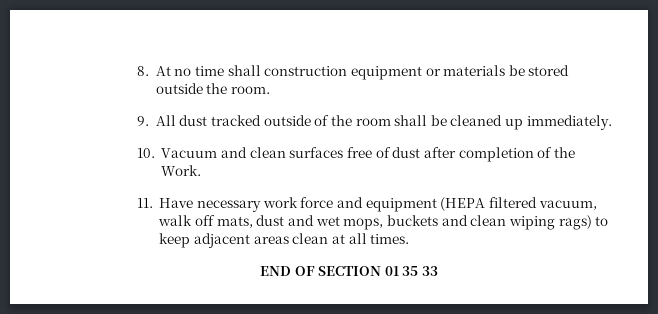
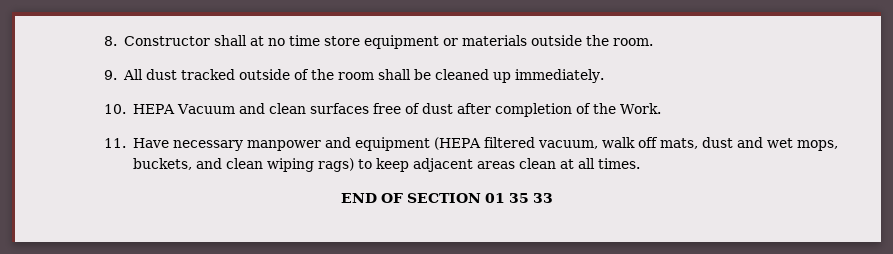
- 8. At no time shall construction equipment or materials be stored outside the room.
+ 8. Constructor shall at no time store equipment or materials outside the room.
- 10. Vacuum and clean surfaces free of dust after completion of the Work.
+ 10. HEPA Vacuum and clean surfaces free of dust after completion of the Work.
- 11. Have necessary work force and equipment (HEPA filtered vacuum, walk off mats, dust and wet mops, buckets and clean wiping rags) to keep adjacent areas clean at all times.
+ 11. Have necessary manpower and equipment (HEPA filtered vacuum, walk off mats, dust and wet mops, buckets, and clean wiping rags) to keep adjacent areas clean at all times.

